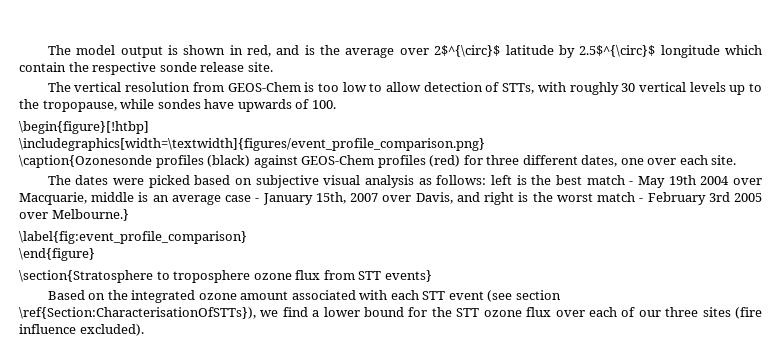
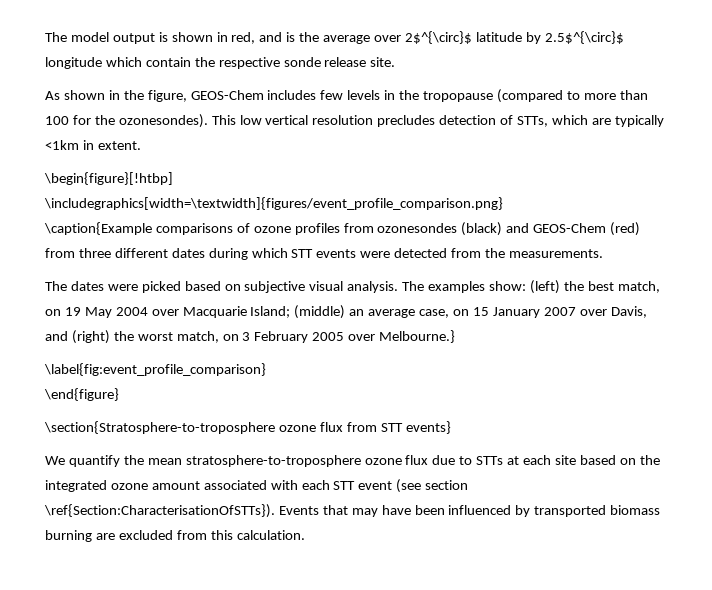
- The vertical resolution from GEOS-Chem is too low to allow detection of STTs, with roughly 30 vertical levels up to the tropopause, while sondes have upwards of 100.
+ As shown in the figure, GEOS-Chem includes few levels in the tropopause (compared to more than 100 for the ozonesondes). This low vertical resolution precludes detection of STTs, which are typically <1km in extent.
  \begin{figure}[!htbp]
  \includegraphics[width=\textwidth]{figures/event_profile_comparison.png}
- \caption{Ozonesonde profiles (black) against GEOS-Chem profiles (red) for three different dates, one over each site.
+ \caption{Example comparisons of ozone profiles from ozonesondes (black) and GEOS-Chem (red) from three different dates during which STT events were detected from the measurements.
- The dates were picked based on subjective visual analysis as follows: left is the best match - May 19th 2004 over Macquarie, middle is an average case - January 15th, 2007 over Davis, and right is the worst match - February 3rd 2005 over Melbourne.}
+ The dates were picked based on subjective visual analysis. The examples show: (left) the best match, on 19 May 2004 over Macquarie Island; (middle) an average case, on 15 January 2007 over Davis, and (right) the worst match, on 3 February 2005 over Melbourne.}
- \section{Stratosphere to troposphere ozone flux from STT events}
+ \section{Stratosphere-to-troposphere ozone flux from STT events}
- Based on the integrated ozone amount associated with each STT event (see section \ref{Section:CharacterisationOfSTTs}), we find a lower bound for the STT ozone flux over each of our three sites (fire influence excluded).
+ We quantify the mean stratosphere-to-troposphere ozone flux due to STTs at each site based on the integrated ozone amount associated with each STT event (see section \ref{Section:CharacterisationOfSTTs}). Events that may have been influenced by transported biomass burning are excluded from this calculation.

